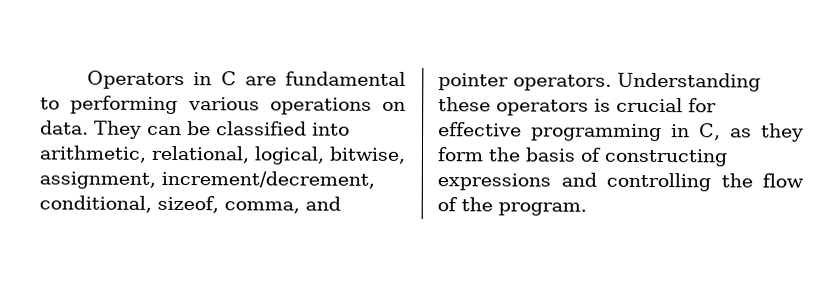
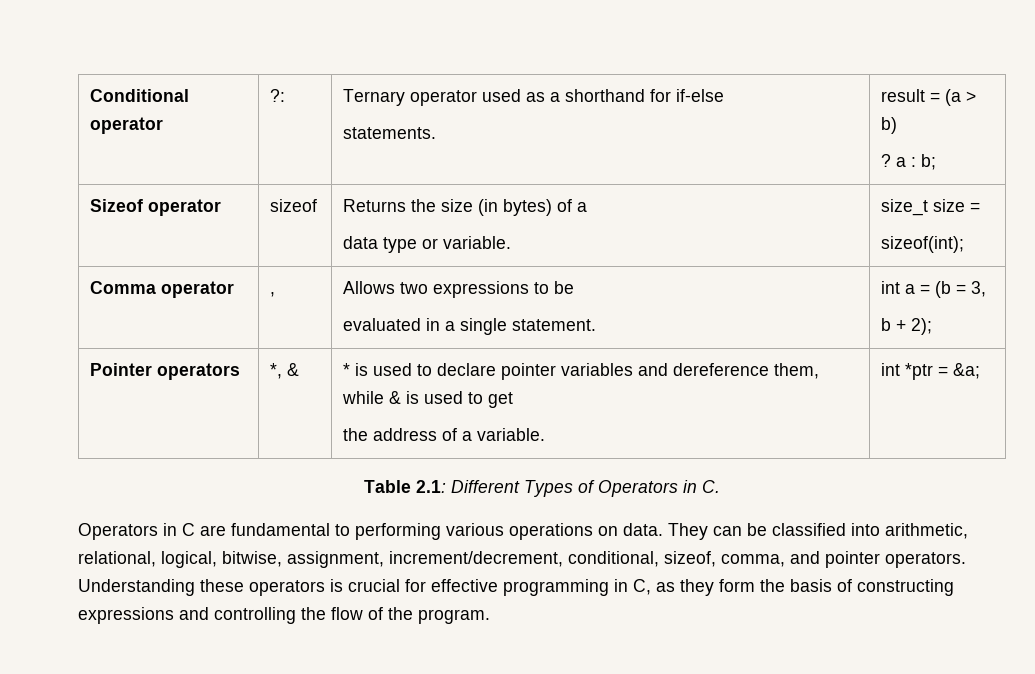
+ Conditional operator | ?: | Ternary operator used as a shorthand for if-else
+ statements. | result = (a > b)
+ ? a : b;
+ Sizeof operator | sizeof | Returns the size (in bytes) of a
+ data type or variable. | size_t size =
+ sizeof(int);
+ Comma operator | , | Allows two expressions to be
+ evaluated in a single statement. | int a = (b = 3,
+ b + 2);
+ Pointer operators | *, & | * is used to declare pointer variables and dereference them, while & is used to get
+ the address of a variable. | int *ptr = &a;
+ Table 2.1: Different Types of Operators in C.

